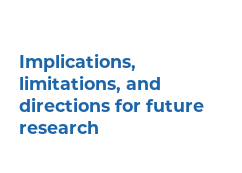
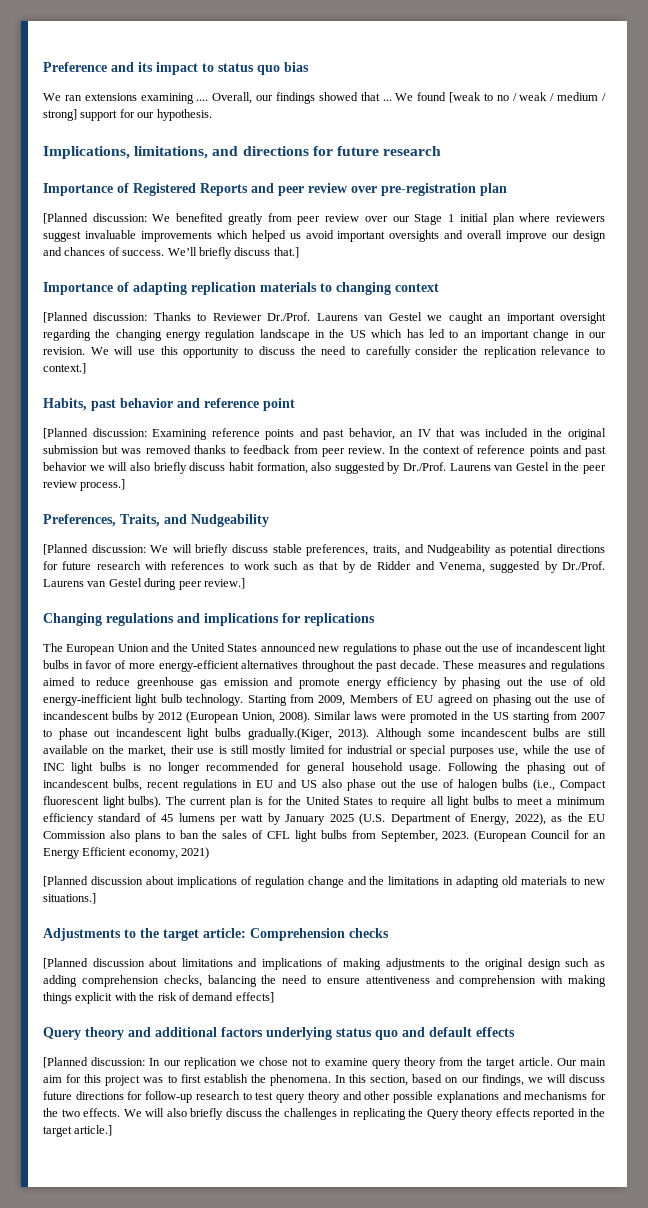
+ Preference and its impact to status quo bias
+ We ran extensions examining .... Overall, our findings showed that ... We found [weak to no / weak / medium / strong] support for our hypothesis.
+ Importance of Registered Reports and peer review over pre-registration plan
+ [Planned discussion: We benefited greatly from peer review over our Stage 1 initial plan where reviewers suggest invaluable improvements which helped us avoid important oversights and overall improve our design and chances of success. We’ll briefly discuss that.]
+ Importance of adapting replication materials to changing context
+ [Planned discussion: Thanks to Reviewer Dr./Prof. Laurens van Gestel we caught an important oversight regarding the changing energy regulation landscape in the US which has led to an important change in our revision. We will use this opportunity to discuss the need to carefully consider the replication relevance to context.]
+ Habits, past behavior and reference point
+ [Planned discussion: Examining reference points and past behavior, an IV that was included in the original submission but was removed thanks to feedback from peer review. In the context of reference points and past behavior we will also briefly discuss habit formation, also suggested by Dr./Prof. Laurens van Gestel in the peer review process.]
+ Preferences, Traits, and Nudgeability
+ [Planned discussion: We will briefly discuss stable preferences, traits, and Nudgeability as potential directions for future research with references to work such as that by de Ridder and Venema, suggested by Dr./Prof. Laurens van Gestel during peer review.]
+ Changing regulations and implications for replications
+ The European Union and the United States announced new regulations to phase out the use of incandescent light bulbs in favor of more energy-efficient alternatives throughout the past decade. These measures and regulations aimed to reduce greenhouse gas emission and promote energy efficiency by phasing out the use of old energy-inefficient light bulb technology. Starting from 2009, Members of EU agreed on phasing out the use of incandescent bulbs by 2012 (European Union, 2008). Similar laws were promoted in the US starting from 2007 to phase out incandescent light bulbs gradually.(Kiger, 2013). Although some incandescent bulbs are still available on the market, their use is still mostly limited for industrial or special purposes use, while the use of INC light bulbs is no longer recommended for general household usage. Following the phasing out of incandescent bulbs, recent regulations in EU and US also phase out the use of halogen bulbs (i.e., Compact fluorescent light bulbs). The current plan is for the United States to require all light bulbs to meet a minimum efficiency standard of 45 lumens per watt by January 2025 (U.S. Department of Energy, 2022), as the EU Commission also plans to ban the sales of CFL light bulbs from September, 2023. (European Council for an Energy Efficient economy, 2021)
+ [Planned discussion about implications of regulation change and the limitations in adapting old materials to new situations.]
+ Adjustments to the target article: Comprehension checks
+ [Planned discussion about limitations and implications of making adjustments to the original design such as adding comprehension checks, balancing the need to ensure attentiveness and comprehension with making things explicit with the risk of demand effects]
+ Query theory and additional factors underlying status quo and default effects
+ [Planned discussion: In our replication we chose not to examine query theory from the target article. Our main aim for this project was to first establish the phenomena. In this section, based on our findings, we will discuss future directions for follow-up research to test query theory and other possible explanations and mechanisms for the two effects. We will also briefly discuss the challenges in replicating the Query theory effects reported in the target article.]

